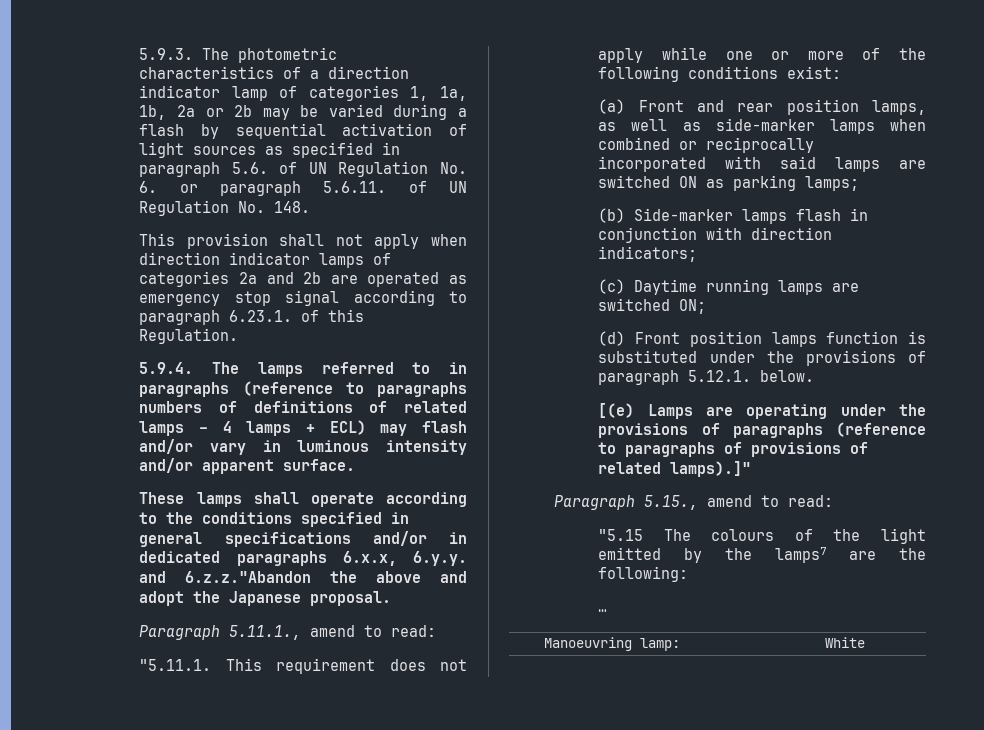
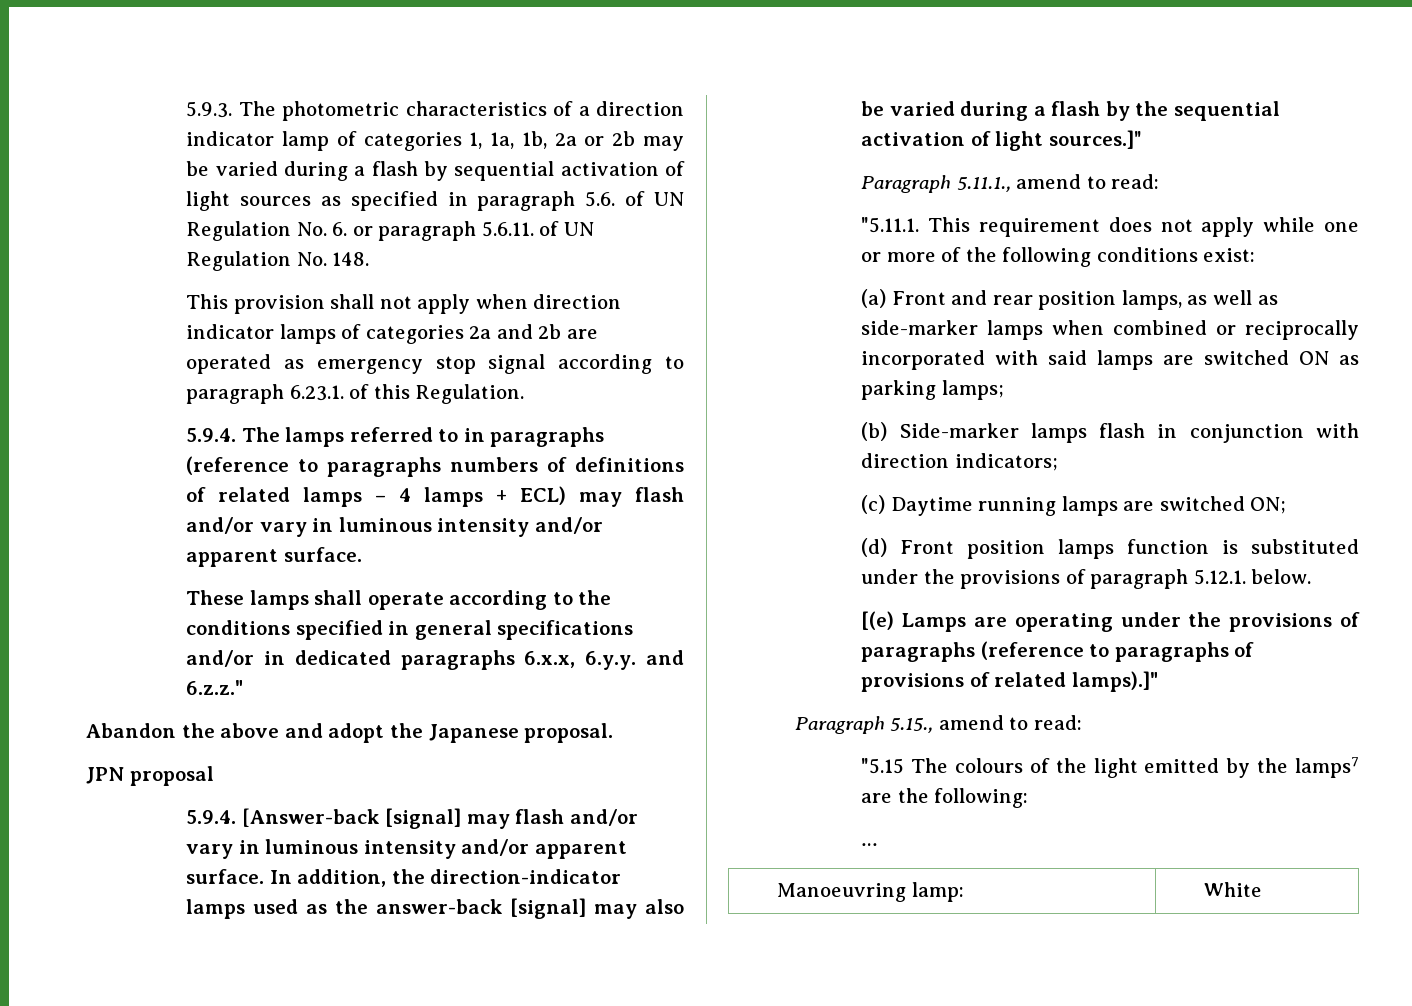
- These lamps shall operate according to the conditions specified in general specifications and/or in dedicated paragraphs 6.x.x, 6.y.y. and 6.z.z."Abandon the above and adopt the Japanese proposal.
+ These lamps shall operate according to the conditions specified in general specifications and/or in dedicated paragraphs 6.x.x, 6.y.y. and 6.z.z."
+ Abandon the above and adopt the Japanese proposal.
+ JPN proposal
+ 5.9.4. [Answer-back [signal] may flash and/or vary in luminous intensity and/or apparent surface. In addition, the direction-indicator lamps used as the answer-back [signal] may also be varied during a flash by the sequential activation of light sources.]"

